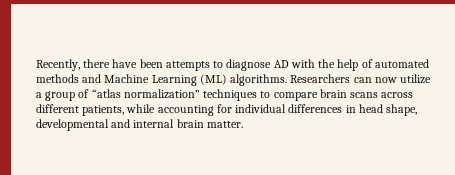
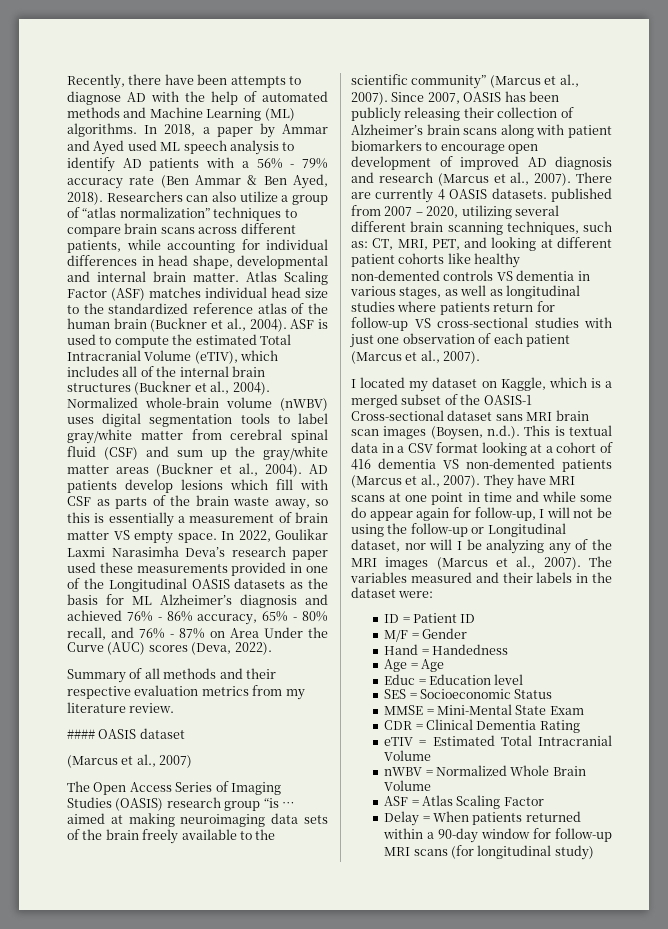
+ In 2018, a paper by Ammar and Ayed used ML speech analysis to identify AD patients with a 56% - 79% accuracy rate (Ben Ammar & Ben Ayed, 2018).
- Researchers can now utilize a group of “atlas normalization” techniques to compare brain scans across different patients, while accounting for individual differences in head shape, developmental and internal brain matter.
+ Researchers can also utilize a group of “atlas normalization” techniques to compare brain scans across different patients, while accounting for individual differences in head shape, developmental and internal brain matter.
+ Atlas Scaling Factor (ASF) matches individual head size to the standardized reference atlas of the human brain (Buckner et al., 2004). ASF is used to compute the estimated Total Intracranial Volume (eTIV), which includes all of the internal brain structures (Buckner et al., 2004). Normalized whole-brain volume (nWBV) uses digital segmentation tools to label gray/white matter from cerebral spinal fluid (CSF) and sum up the gray/white matter areas (Buckner et al., 2004). AD patients develop lesions which fill with CSF as parts of the brain waste away, so this is essentially a measurement of brain matter VS empty space. In 2022, Goulikar Laxmi Narasimha Deva’s research paper used these measurements provided in one of the Longitudinal OASIS datasets as the basis for ML Alzheimer’s diagnosis and achieved 76% - 86% accuracy, 65% - 80% recall, and 76% - 87% on Area Under the Curve (AUC) scores (Deva, 2022).
+ Summary of all methods and their respective evaluation metrics from my literature review.
+ #### OASIS dataset
+ (Marcus et al., 2007)
+ The Open Access Series of Imaging Studies (OASIS) research group “is … aimed at making neuroimaging data sets of the brain freely available to the scientific community” (Marcus et al., 2007). Since 2007, OASIS has been publicly releasing their collection of Alzheimer’s brain scans along with patient biomarkers to encourage open development of improved AD diagnosis and research (Marcus et al., 2007). There are currently 4 OASIS datasets. published from 2007 – 2020, utilizing several different brain scanning techniques, such as: CT, MRI, PET, and looking at different patient cohorts like healthy non-demented controls VS dementia in various stages, as well as longitudinal studies where patients return for follow-up VS cross-sectional studies with just one observation of each patient (Marcus et al., 2007).
+ I located my dataset on Kaggle, which is a merged subset of the OASIS-1 Cross-sectional dataset sans MRI brain scan images (Boysen, n.d.). This is textual data in a CSV format looking at a cohort of 416 dementia VS non-demented patients (Marcus et al., 2007). They have MRI scans at one point in time and while some do appear again for follow-up, I will not be using the follow-up or Longitudinal dataset, nor will I be analyzing any of the MRI images (Marcus et al., 2007). The variables measured and their labels in the dataset were:
+ ID = Patient ID
+ M/F = Gender
+ Hand = Handedness
+ Age = Age
+ Educ = Education level
+ SES = Socioeconomic Status
+ MMSE = Mini-Mental State Exam
+ CDR = Clinical Dementia Rating
+ eTIV = Estimated Total Intracranial Volume
+ nWBV = Normalized Whole Brain Volume
+ ASF = Atlas Scaling Factor
+ Delay = When patients returned within a 90-day window for follow-up MRI scans (for longitudinal study)

